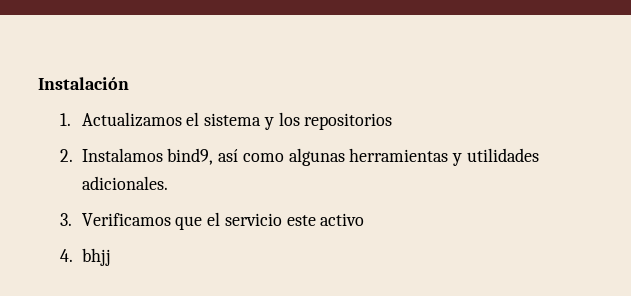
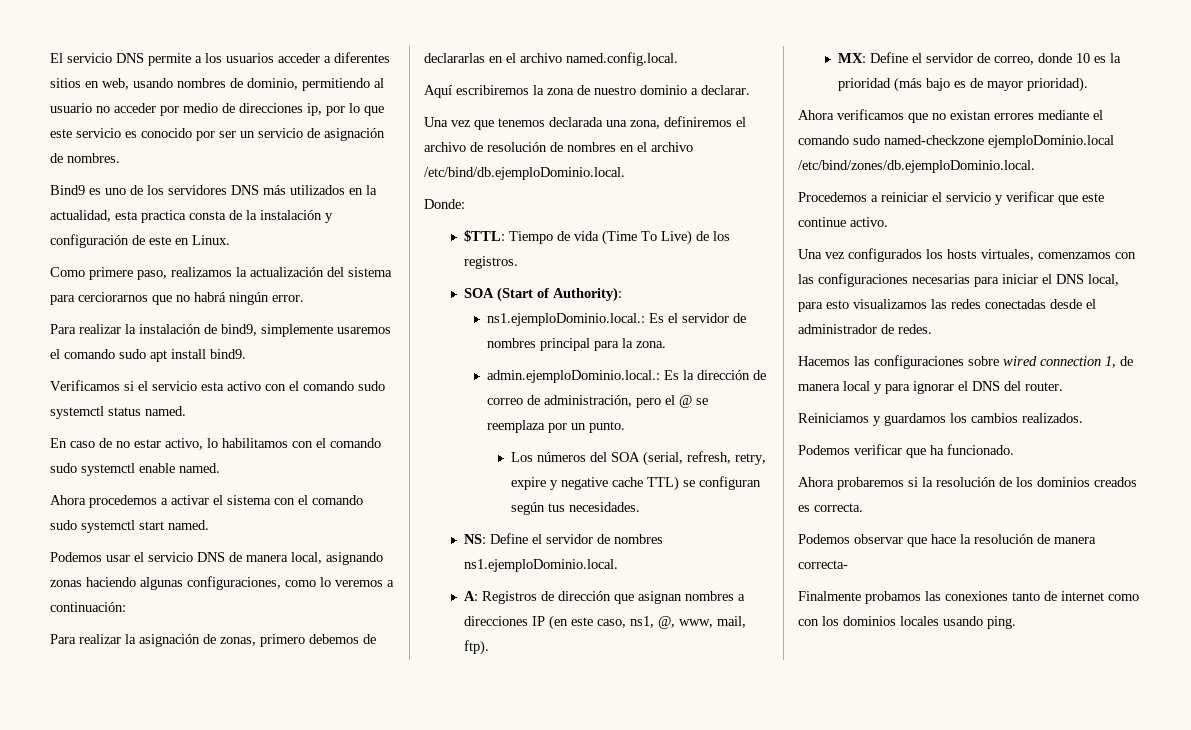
- Instalación
- 1. Actualizamos el sistema y los repositorios
- 2. Instalamos bind9, así como algunas herramientas y utilidades adicionales.
- 3. Verificamos que el servicio este activo
- 4. bhjj
+ El servicio DNS permite a los usuarios acceder a diferentes sitios en web, usando nombres de dominio, permitiendo al usuario no acceder por medio de direcciones ip, por lo que este servicio es conocido por ser un servicio de asignación de nombres.
+ Bind9 es uno de los servidores DNS más utilizados en la actualidad, esta practica consta de la instalación y configuración de este en Linux.
+ Como primere paso, realizamos la actualización del sistema para cerciorarnos que no habrá ningún error.
+ Para realizar la instalación de bind9, simplemente usaremos el comando sudo apt install bind9.
+ Verificamos si el servicio esta activo con el comando sudo systemctl status named.
+ En caso de no estar activo, lo habilitamos con el comando sudo systemctl enable named.
+ Ahora procedemos a activar el sistema con el comando sudo systemctl start named.
+ Podemos usar el servicio DNS de manera local, asignando zonas haciendo algunas configuraciones, como lo veremos a continuación:
+ Para realizar la asignación de zonas, primero debemos de declararlas en el archivo named.config.local.
+ Aquí escribiremos la zona de nuestro dominio a declarar.
+ Una vez que tenemos declarada una zona, definiremos el archivo de resolución de nombres en el archivo /etc/bind/db.ejemploDominio.local.
+ Donde:
+ $TTL: Tiempo de vida (Time To Live) de los registros.
+ SOA (Start of Authority):
+ ns1.ejemploDominio.local.: Es el servidor de nombres principal para la zona.
+ admin.ejemploDominio.local.: Es la dirección de correo de administración, pero el @ se reemplaza por un punto.
+ Los números del SOA (serial, refresh, retry, expire y negative cache TTL) se configuran según tus necesidades.
+ NS: Define el servidor de nombres ns1.ejemploDominio.local.
+ A: Registros de dirección que asignan nombres a direcciones IP (en este caso, ns1, @, www, mail, ftp).
+ MX: Define el servidor de correo, donde 10 es la prioridad (más bajo es de mayor prioridad).
+ Ahora verificamos que no existan errores mediante el comando sudo named-checkzone ejemploDominio.local /etc/bind/zones/db.ejemploDominio.local.
+ Procedemos a reiniciar el servicio y verificar que este continue activo.
+ Una vez configurados los hosts virtuales, comenzamos con las configuraciones necesarias para iniciar el DNS local, para esto visualizamos las redes conectadas desde el administrador de redes.
+ Hacemos las configuraciones sobre wired connection 1, de manera local y para ignorar el DNS del router.
+ Reiniciamos y guardamos los cambios realizados.
+ Podemos verificar que ha funcionado.
+ Ahora probaremos si la resolución de los dominios creados es correcta.
+ Podemos observar que hace la resolución de manera correcta-
+ Finalmente probamos las conexiones tanto de internet como con los dominios locales usando ping.

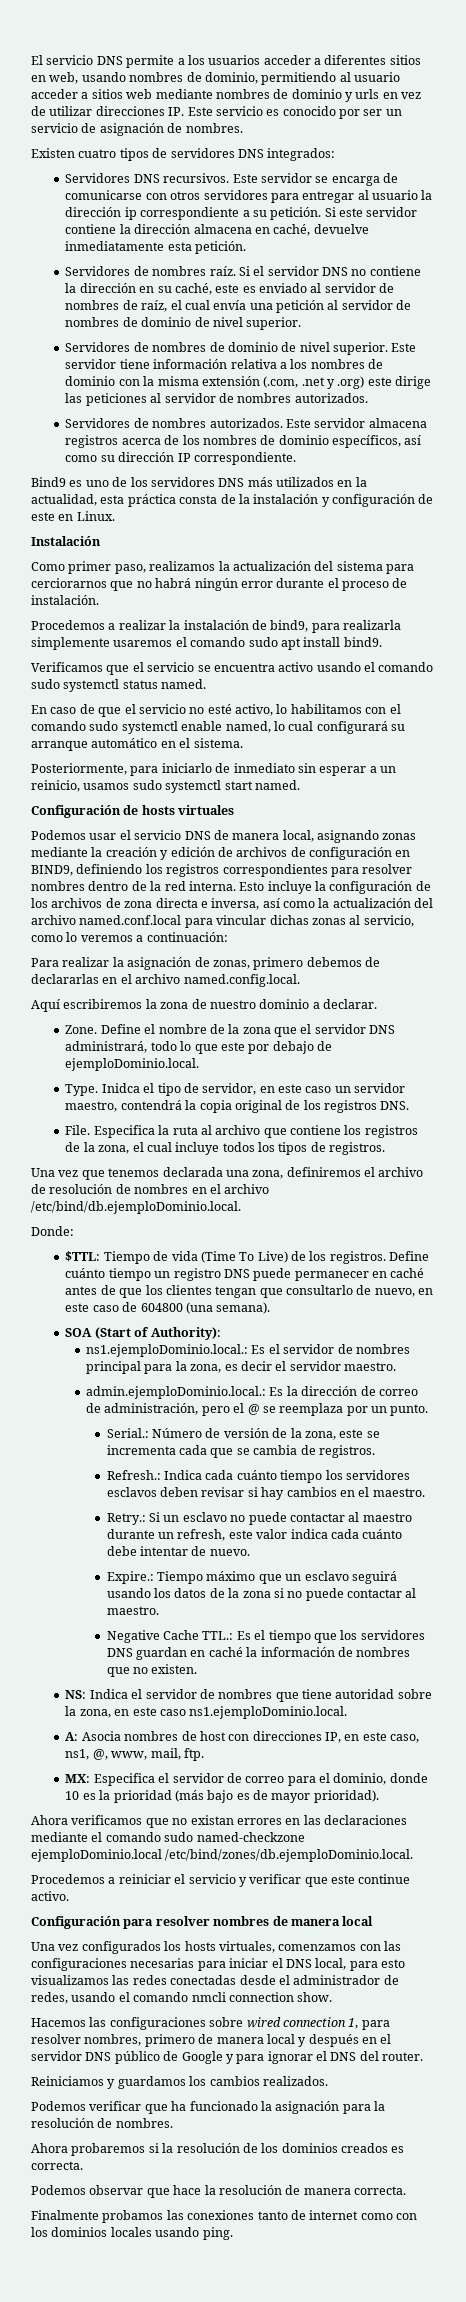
- El servicio DNS permite a los usuarios acceder a diferentes sitios en web, usando nombres de dominio, permitiendo al usuario no acceder por medio de direcciones ip, por lo que este servicio es conocido por ser un servicio de asignación de nombres.
+ El servicio DNS permite a los usuarios acceder a diferentes sitios en web, usando nombres de dominio, permitiendo al usuario acceder a sitios web mediante nombres de dominio y urls en vez de utilizar direcciones IP. Este servicio es conocido por ser un servicio de asignación de nombres.
+ Existen cuatro tipos de servidores DNS integrados:
+ Servidores DNS recursivos. Este servidor se encarga de comunicarse con otros servidores para entregar al usuario la dirección ip correspondiente a su petición. Si este servidor contiene la dirección almacena en caché, devuelve inmediatamente esta petición.
+ Servidores de nombres raíz. Si el servidor DNS no contiene la dirección en su caché, este es enviado al servidor de nombres de raíz, el cual envía una petición al servidor de nombres de dominio de nivel superior.
+ Servidores de nombres de dominio de nivel superior. Este servidor tiene información relativa a los nombres de dominio con la misma extensión (.com, .net y .org) este dirige las peticiones al servidor de nombres autorizados.
+ Servidores de nombres autorizados. Este servidor almacena registros acerca de los nombres de dominio específicos, así como su dirección IP correspondiente.
- Bind9 es uno de los servidores DNS más utilizados en la actualidad, esta practica consta de la instalación y configuración de este en Linux.
+ Bind9 es uno de los servidores DNS más utilizados en la actualidad, esta práctica consta de la instalación y configuración de este en Linux.
+ Instalación
- Como primere paso, realizamos la actualización del sistema para cerciorarnos que no habrá ningún error.
- Para realizar la instalación de bind9, simplemente usaremos el comando sudo apt install bind9.
+ Como primer paso, realizamos la actualización del sistema para cerciorarnos que no habrá ningún error durante el proceso de instalación.
+ Procedemos a realizar la instalación de bind9, para realizarla simplemente usaremos el comando sudo apt install bind9.
- Verificamos si el servicio esta activo con el comando sudo systemctl status named.
+ Verificamos que el servicio se encuentra activo usando el comando sudo systemctl status named.
- En caso de no estar activo, lo habilitamos con el comando sudo systemctl enable named.
- Ahora procedemos a activar el sistema con el comando sudo systemctl start named.
+ En caso de que el servicio no esté activo, lo habilitamos con el comando sudo systemctl enable named, lo cual configurará su arranque automático en el sistema.
+ Posteriormente, para iniciarlo de inmediato sin esperar a un reinicio, usamos sudo systemctl start named.
+ Configuración de hosts virtuales
- Podemos usar el servicio DNS de manera local, asignando zonas haciendo algunas configuraciones, como lo veremos a continuación:
+ Podemos usar el servicio DNS de manera local, asignando zonas mediante la creación y edición de archivos de configuración en BIND9, definiendo los registros correspondientes para resolver nombres dentro de la red interna. Esto incluye la configuración de los archivos de zona directa e inversa, así como la actualización del archivo named.conf.local para vincular dichas zonas al servicio, como lo veremos a continuación:
+ Zone. Define el nombre de la zona que el servidor DNS administrará, todo lo que este por debajo de ejemploDominio.local.
+ Type. Inidca el tipo de servidor, en este caso un servidor maestro, contendrá la copia original de los registros DNS.
+ File. Especifica la ruta al archivo que contiene los registros de la zona, el cual incluye todos los tipos de registros.
+ Define cuánto tiempo un registro DNS puede permanecer en caché antes de que los clientes tengan que consultarlo de nuevo, en este caso de 604800 (una semana).
- ns1.ejemploDominio.local.: Es el servidor de nombres principal para la zona.
+ ns1.ejemploDominio.local.: Es el servidor de nombres principal para la zona, es decir el servidor maestro.
- Los números del SOA (serial, refresh, retry, expire y negative cache TTL) se configuran según tus necesidades.
+ Serial.: Número de versión de la zona, este se incrementa cada que se cambia de registros.
+ Refresh.: Indica cada cuánto tiempo los servidores esclavos deben revisar si hay cambios en el maestro.
+ Retry.: Si un esclavo no puede contactar al maestro durante un refresh, este valor indica cada cuánto debe intentar de nuevo.
+ Expire.: Tiempo máximo que un esclavo seguirá usando los datos de la zona si no puede contactar al maestro.
+ Negative Cache TTL.: Es el tiempo que los servidores DNS guardan en caché la información de nombres que no existen.
- NS: Define el servidor de nombres ns1.ejemploDominio.local.
- A: Registros de dirección que asignan nombres a direcciones IP (en este caso, ns1, @, www, mail, ftp).
+ NS: Indica el servidor de nombres que tiene autoridad sobre la zona, en este caso ns1.ejemploDominio.local.
+ A: Asocia nombres de host con direcciones IP, en este caso, ns1, @, www, mail, ftp.
- MX: Define el servidor de correo, donde 10 es la prioridad (más bajo es de mayor prioridad).
+ MX: Especifica el servidor de correo para el dominio, donde 10 es la prioridad (más bajo es de mayor prioridad).
- Ahora verificamos que no existan errores mediante el comando sudo named-checkzone ejemploDominio.local /etc/bind/zones/db.ejemploDominio.local.
+ Ahora verificamos que no existan errores en las declaraciones mediante el comando sudo named-checkzone ejemploDominio.local /etc/bind/zones/db.ejemploDominio.local.
+ Configuración para resolver nombres de manera local
- Una vez configurados los hosts virtuales, comenzamos con las configuraciones necesarias para iniciar el DNS local, para esto visualizamos las redes conectadas desde el administrador de redes.
+ Una vez configurados los hosts virtuales, comenzamos con las configuraciones necesarias para iniciar el DNS local, para esto visualizamos las redes conectadas desde el administrador de redes, usando el comando nmcli connection show.
- Hacemos las configuraciones sobre wired connection 1, de manera local y para ignorar el DNS del router.
+ Hacemos las configuraciones sobre wired connection 1, para resolver nombres, primero de manera local y después en el servidor DNS público de Google y para ignorar el DNS del router.
- Podemos verificar que ha funcionado.
+ Podemos verificar que ha funcionado la asignación para la resolución de nombres.
- Podemos observar que hace la resolución de manera correcta-
+ Podemos observar que hace la resolución de manera correcta.

